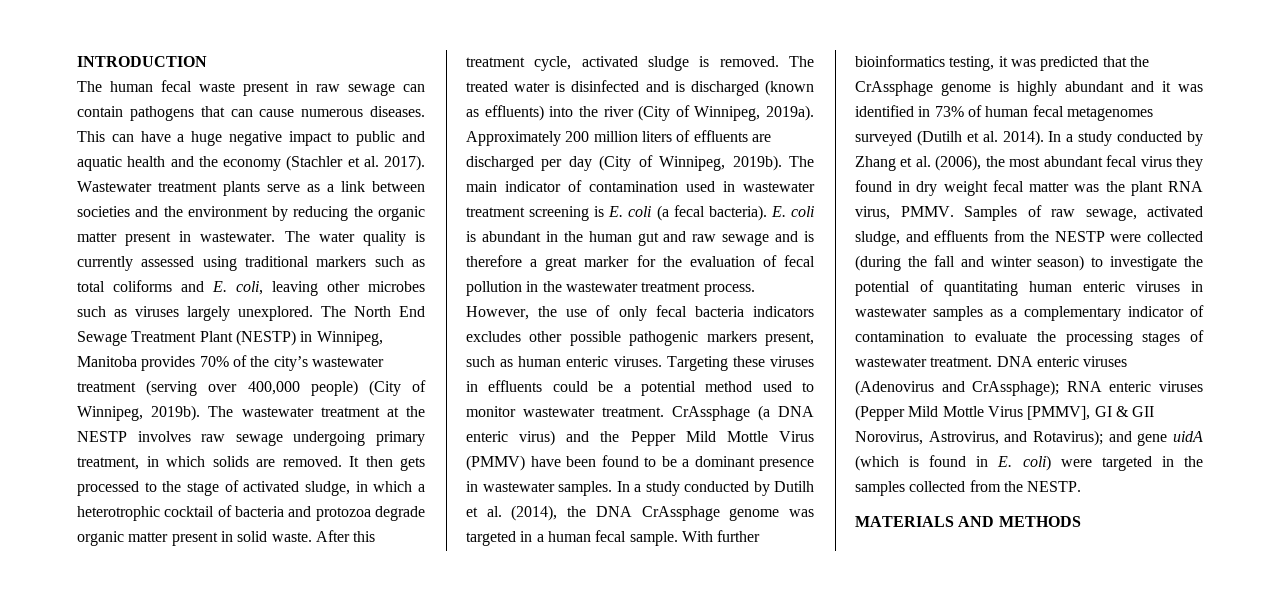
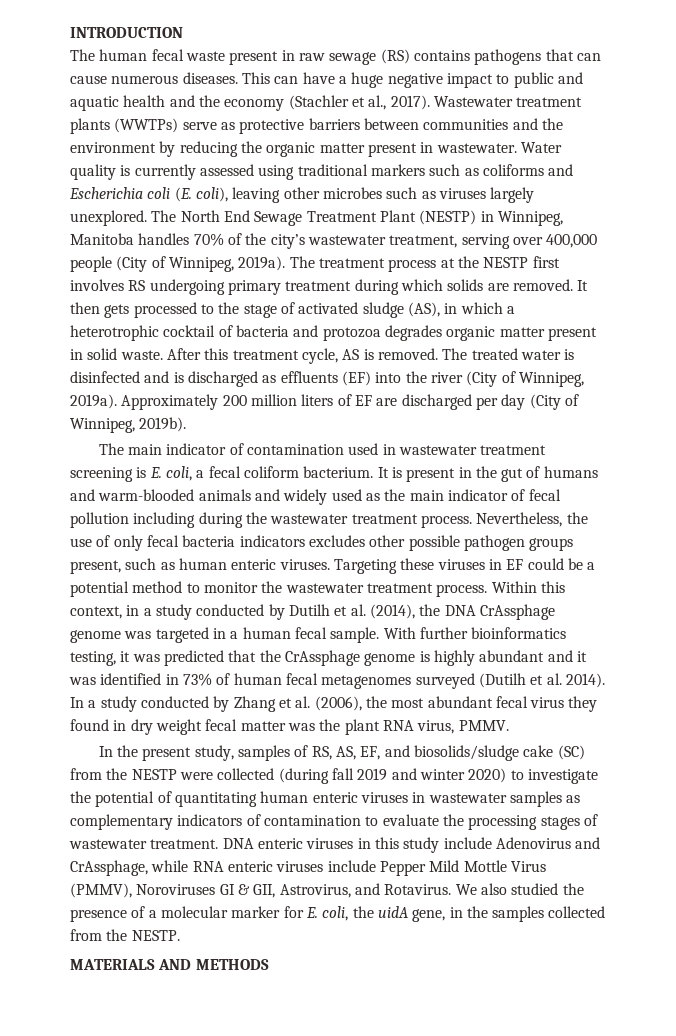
- The human fecal waste present in raw sewage can contain pathogens that can cause numerous diseases.
+ The human fecal waste present in raw sewage (RS) contains pathogens that can cause numerous diseases.
- This can have a huge negative impact to public and aquatic health and the economy (Stachler et al. 2017).
+ This can have a huge negative impact to public and aquatic health and the economy (Stachler et al., 2017).
- Wastewater treatment plants serve as a link between societies and the environment by reducing the organic matter present in wastewater.
+ Wastewater treatment plants (WWTPs) serve as protective barriers between communities and the environment by reducing the organic matter present in wastewater.
- The water quality is currently assessed using traditional markers such as total coliforms and E. coli, leaving other microbes such as viruses largely unexplored.
+ Water quality is currently assessed using traditional markers such as coliforms and Escherichia coli (E. coli), leaving other microbes such as viruses largely unexplored.
- The North End Sewage Treatment Plant (NESTP) in Winnipeg, Manitoba provides 70% of the city’s wastewater treatment (serving over 400,000 people) (City of Winnipeg, 2019b). The wastewater treatment at the NESTP involves raw sewage undergoing primary treatment, in which solids are removed.
+ The North End Sewage Treatment Plant (NESTP) in Winnipeg, Manitoba handles 70% of the city’s wastewater treatment, serving over 400,000 people (City of Winnipeg, 2019a). The treatment process at the NESTP first involves RS undergoing primary treatment during which solids are removed.
- It then gets processed to the stage of activated sludge, in which a heterotrophic cocktail of bacteria and protozoa degrade organic matter present in solid waste.
+ It then gets processed to the stage of activated sludge (AS), in which a heterotrophic cocktail of bacteria and protozoa degrades organic matter present in solid waste.
- After this treatment cycle, activated sludge is removed.
+ After this treatment cycle, AS is removed.
- The treated water is disinfected and is discharged (known as effluents) into the river (City of Winnipeg, 2019a).
+ The treated water is disinfected and is discharged as effluents (EF) into the river (City of Winnipeg, 2019a).
- Approximately 200 million liters of effluents are discharged per day (City of Winnipeg, 2019b). The main indicator of contamination used in wastewater treatment screening is E. coli (a fecal bacteria). E. coli is abundant in the human gut and raw sewage and is therefore a great marker for the evaluation of fecal pollution in the wastewater treatment process. However, the use of only fecal bacteria indicators excludes other possible pathogenic markers present, such as human enteric viruses.
+ Approximately 200 million liters of EF are discharged per day (City of Winnipeg, 2019b).
+ The main indicator of contamination used in wastewater treatment screening is E. coli, a fecal coliform bacterium. It is present in the gut of humans and warm-blooded animals and widely used as the main indicator of fecal pollution including during the wastewater treatment process. Nevertheless, the use of only fecal bacteria indicators excludes other possible pathogen groups present, such as human enteric viruses.
- Targeting these viruses in effluents could be a potential method used to monitor wastewater treatment. CrAssphage (a DNA enteric virus) and the Pepper Mild Mottle Virus (PMMV) have been found to be a dominant presence in wastewater samples. In a study conducted by Dutilh et al. (2014), the DNA CrAssphage genome was targeted in a human fecal sample.
+ Targeting these viruses in EF could be a potential method to monitor the wastewater treatment process. Within this context, in a study conducted by Dutilh et al. (2014), the DNA CrAssphage genome was targeted in a human fecal sample.
- In a study conducted by Zhang et al. (2006), the most abundant fecal virus they found in dry weight fecal matter was the plant RNA virus, PMMV. Samples of raw sewage, activated sludge, and effluents from the NESTP were collected (during the fall and winter season) to investigate the potential of quantitating human enteric viruses in wastewater samples as a complementary indicator of contamination to evaluate the processing stages of wastewater treatment.
+ In a study conducted by Zhang et al. (2006), the most abundant fecal virus they found in dry weight fecal matter was the plant RNA virus, PMMV.
+ In the present study, samples of RS, AS, EF, and biosolids/sludge cake (SC) from the NESTP were collected (during fall 2019 and winter 2020) to investigate the potential of quantitating human enteric viruses in wastewater samples as complementary indicators of contamination to evaluate the processing stages of wastewater treatment.
- DNA enteric viruses (Adenovirus and CrAssphage); RNA enteric viruses (Pepper Mild Mottle Virus [PMMV], GI & GII Norovirus, Astrovirus, and Rotavirus); and gene uidA (which is found in E. coli) were targeted in the samples collected from the NESTP.
+ DNA enteric viruses in this study include Adenovirus and CrAssphage, while RNA enteric viruses include Pepper Mild Mottle Virus (PMMV), Noroviruses GI & GII, Astrovirus, and Rotavirus. We also studied the presence of a molecular marker for E. coli, the uidA gene, in the samples collected from the NESTP.

